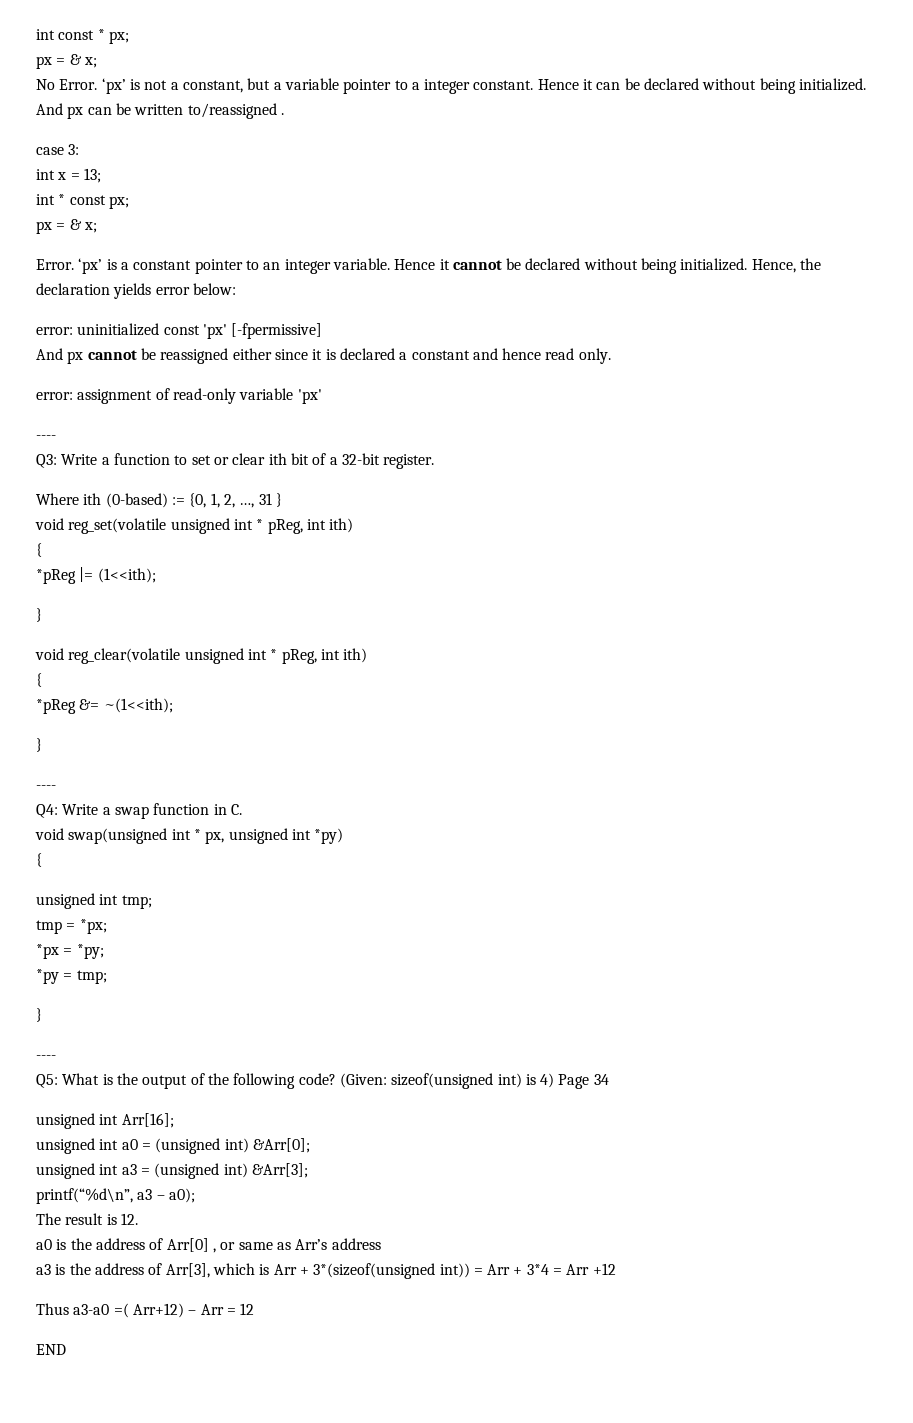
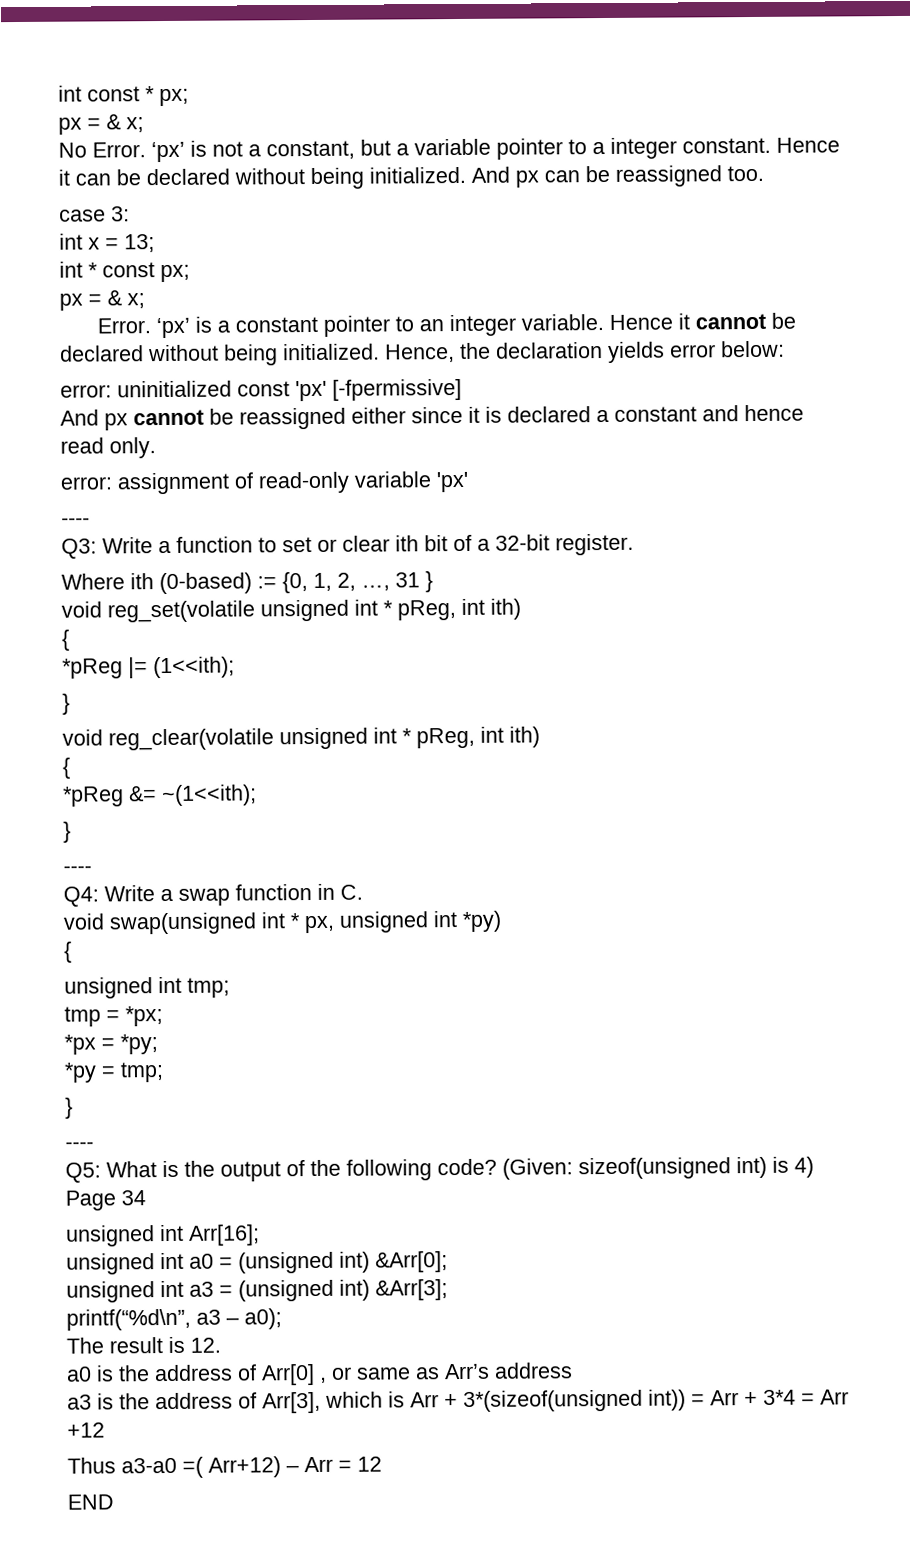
- And px can be written to/reassigned .
+ And px can be reassigned too.

